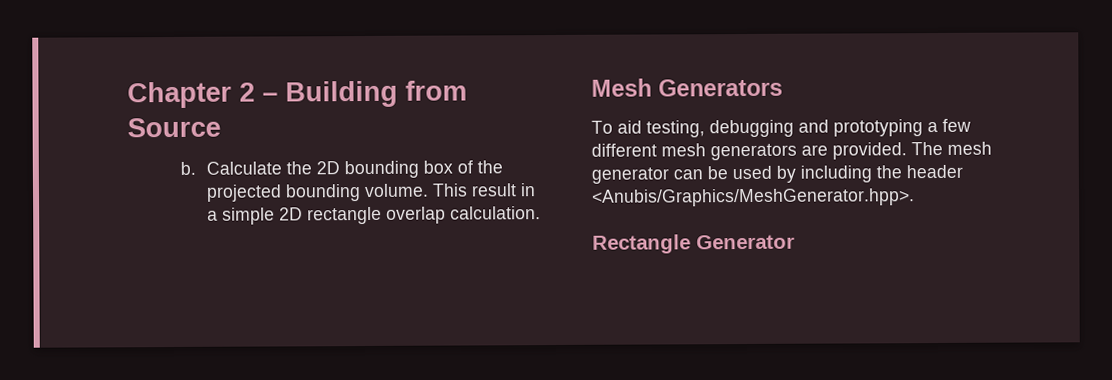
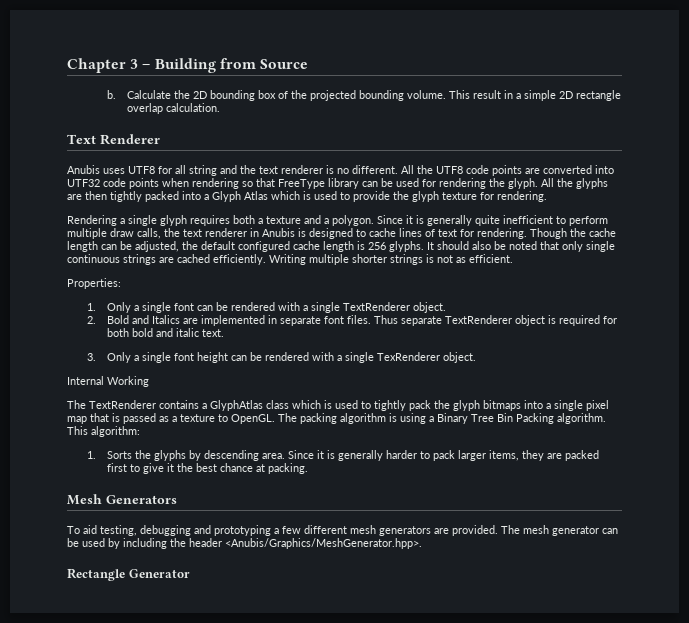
- Chapter 2 – Building from Source
+ Chapter 3 – Building from Source
+ Text Renderer
+ Anubis uses UTF8 for all string and the text renderer is no different. All the UTF8 code points are converted into UTF32 code points when rendering so that FreeType library can be used for rendering the glyph. All the glyphs are then tightly packed into a Glyph Atlas which is used to provide the glyph texture for rendering.
+ Rendering a single glyph requires both a texture and a polygon. Since it is generally quite inefficient to perform multiple draw calls, the text renderer in Anubis is designed to cache lines of text for rendering. Though the cache length can be adjusted, the default configured cache length is 256 glyphs. It should also be noted that only single continuous strings are cached efficiently. Writing multiple shorter strings is not as efficient.
+ Properties:
+ 1. Only a single font can be rendered with a single TextRenderer object.
+ 2. Bold and Italics are implemented in separate font files. Thus separate TextRenderer object is required for both bold and italic text.
+ 3. Only a single font height can be rendered with a single TexRenderer object.
+ Internal Working
+ The TextRenderer contains a GlyphAtlas class which is used to tightly pack the glyph bitmaps into a single pixel map that is passed as a texture to OpenGL. The packing algorithm is using a Binary Tree Bin Packing algorithm. This algorithm:
+ 1. Sorts the glyphs by descending area. Since it is generally harder to pack larger items, they are packed first to give it the best chance at packing.

